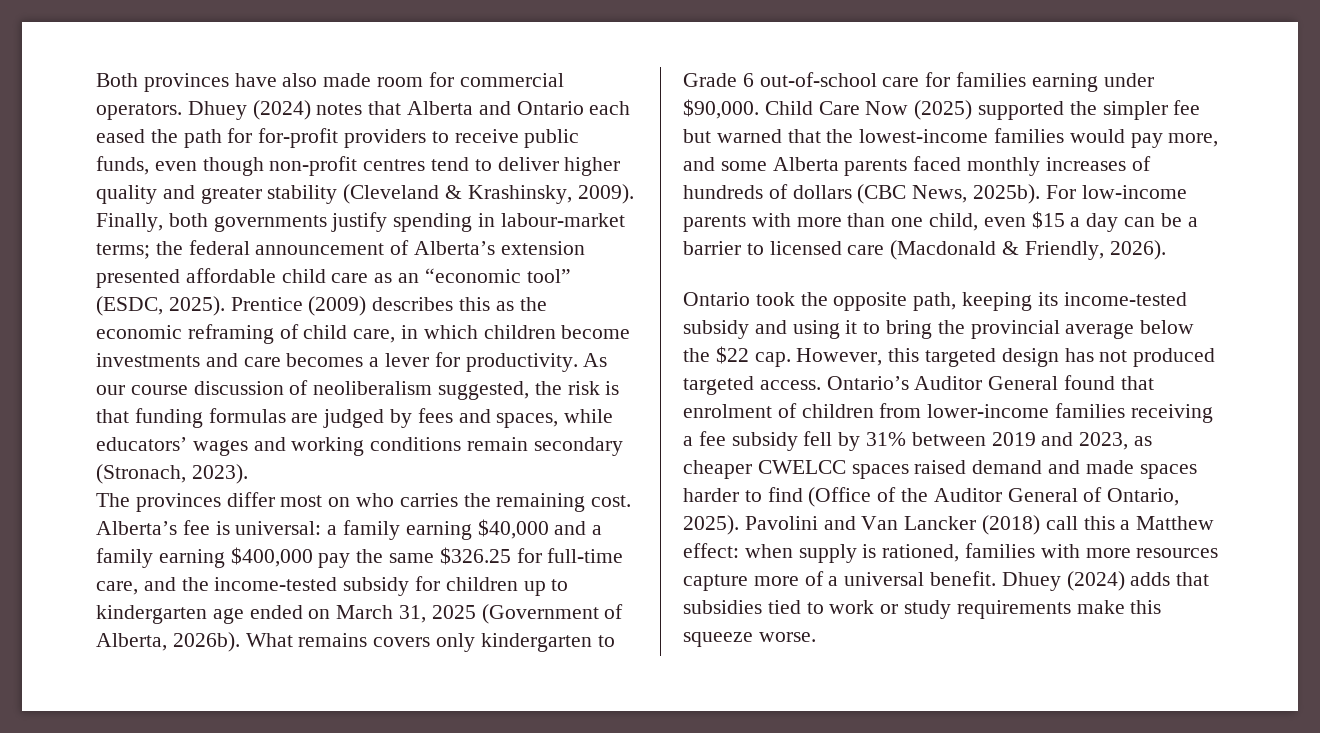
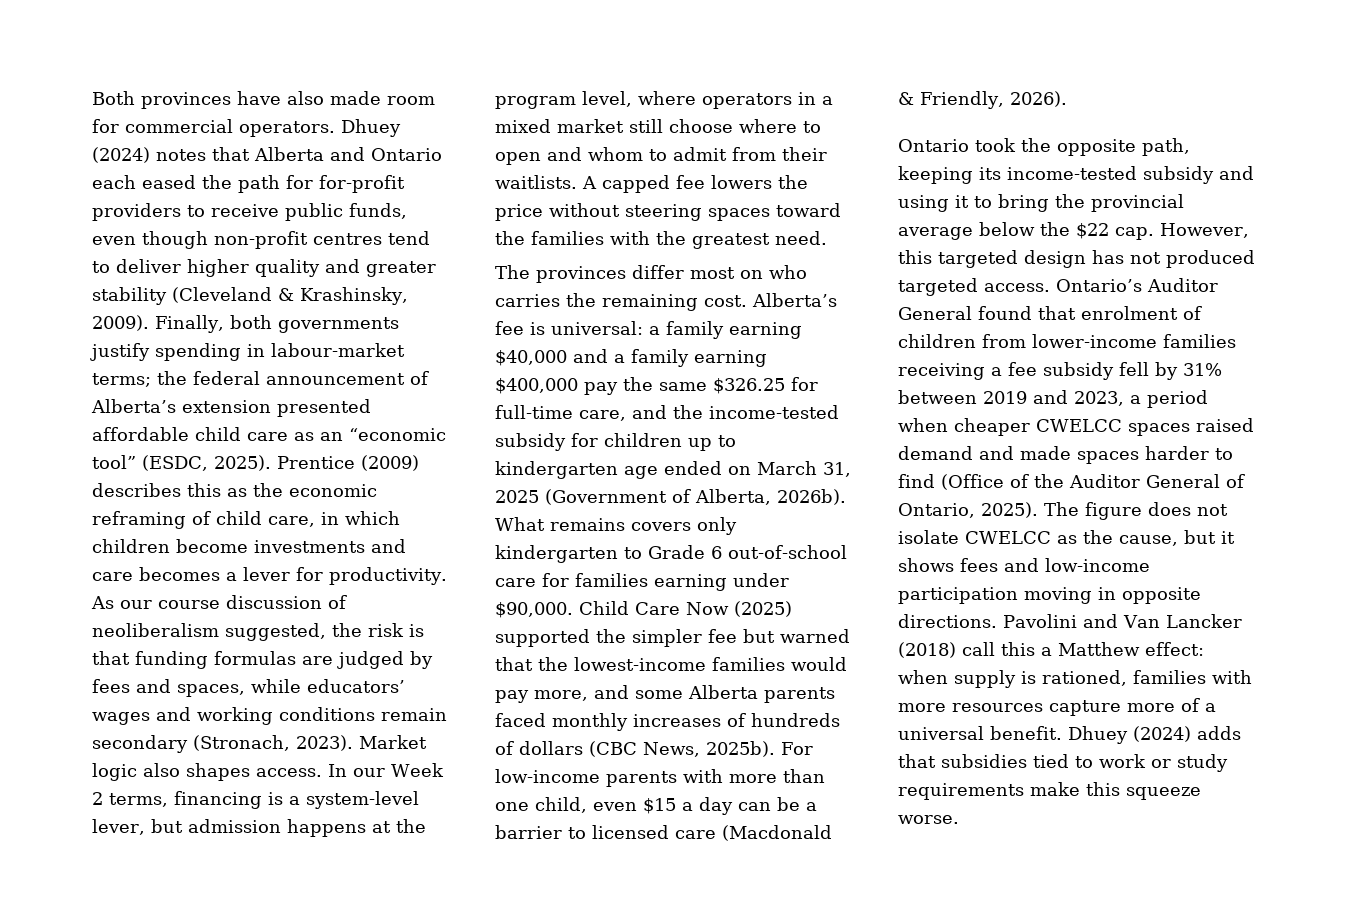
+ Market logic also shapes access. In our Week 2 terms, financing is a system-level lever, but admission happens at the program level, where operators in a mixed market still choose where to open and whom to admit from their waitlists. A capped fee lowers the price without steering spaces toward the families with the greatest need.
- Ontario’s Auditor General found that enrolment of children from lower-income families receiving a fee subsidy fell by 31% between 2019 and 2023, as cheaper CWELCC spaces raised demand and made spaces harder to find (Office of the Auditor General of Ontario, 2025).
+ Ontario’s Auditor General found that enrolment of children from lower-income families receiving a fee subsidy fell by 31% between 2019 and 2023, a period when cheaper CWELCC spaces raised demand and made spaces harder to find (Office of the Auditor General of Ontario, 2025).
+ The figure does not isolate CWELCC as the cause, but it shows fees and low-income participation moving in opposite directions.

